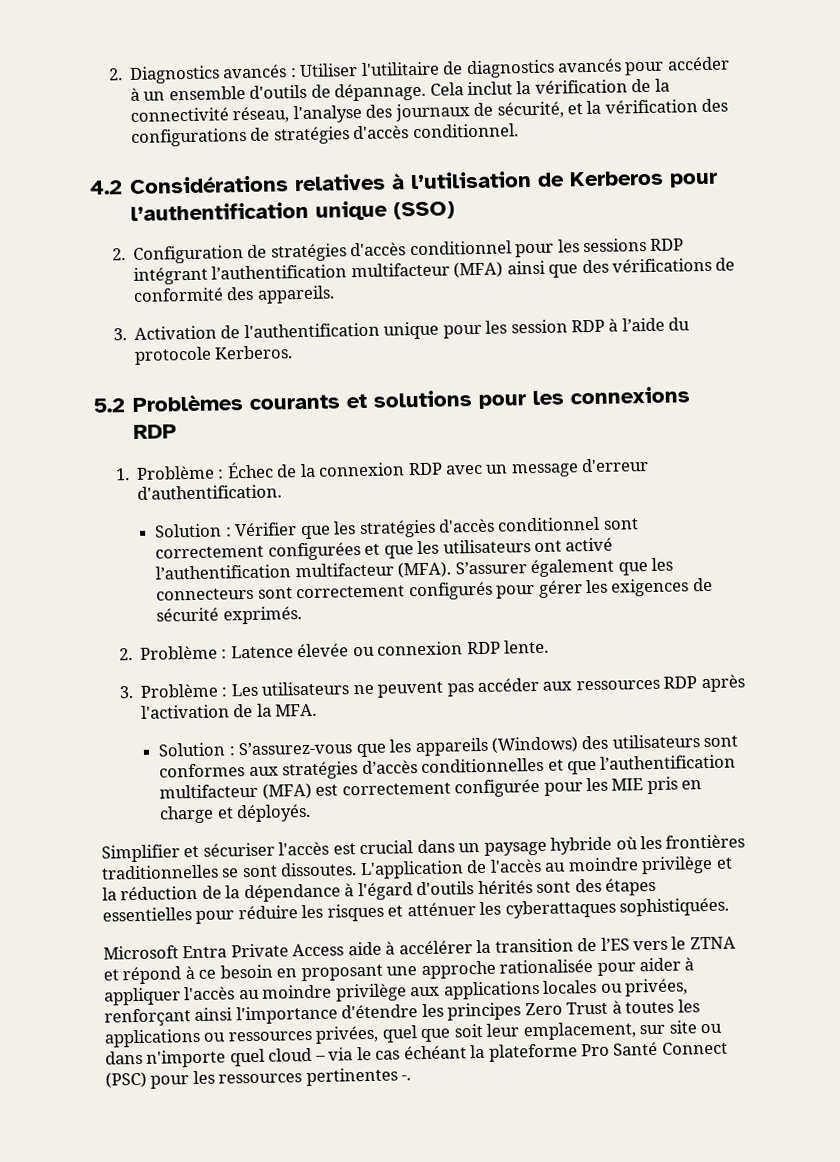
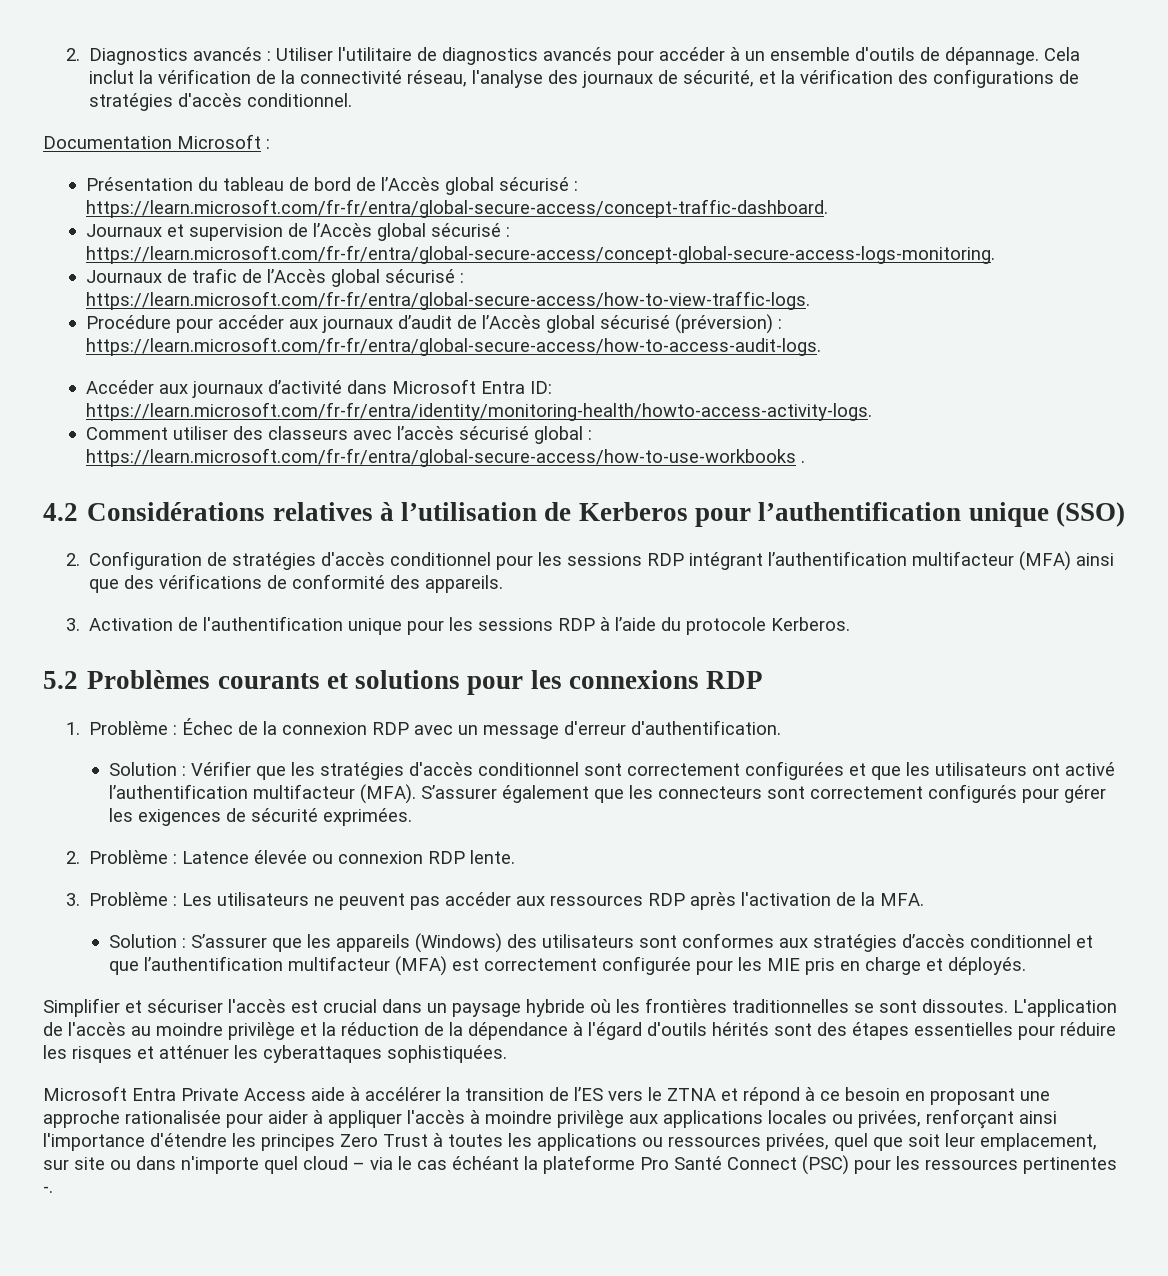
+ Documentation Microsoft :
+ Présentation du tableau de bord de l’Accès global sécurisé : https://learn.microsoft.com/fr-fr/entra/global-secure-access/concept-traffic-dashboard.
+ Journaux et supervision de l’Accès global sécurisé : https://learn.microsoft.com/fr-fr/entra/global-secure-access/concept-global-secure-access-logs-monitoring.
+ Journaux de trafic de l’Accès global sécurisé : https://learn.microsoft.com/fr-fr/entra/global-secure-access/how-to-view-traffic-logs.
+ Procédure pour accéder aux journaux d’audit de l’Accès global sécurisé (préversion) : https://learn.microsoft.com/fr-fr/entra/global-secure-access/how-to-access-audit-logs.
+ Accéder aux journaux d’activité dans Microsoft Entra ID: https://learn.microsoft.com/fr-fr/entra/identity/monitoring-health/howto-access-activity-logs.
+ Comment utiliser des classeurs avec l’accès sécurisé global : https://learn.microsoft.com/fr-fr/entra/global-secure-access/how-to-use-workbooks .
- 3. Activation de l'authentification unique pour les session RDP à l’aide du protocole Kerberos.
+ 3. Activation de l'authentification unique pour les sessions RDP à l’aide du protocole Kerberos.
- S’assurer également que les connecteurs sont correctement configurés pour gérer les exigences de sécurité exprimés.
+ S’assurer également que les connecteurs sont correctement configurés pour gérer les exigences de sécurité exprimées.
- Solution : S’assurez-vous que les appareils (Windows) des utilisateurs sont conformes aux stratégies d’accès conditionnelles et que l’authentification multifacteur (MFA) est correctement configurée pour les MIE pris en charge et déployés.
+ Solution : S’assurer que les appareils (Windows) des utilisateurs sont conformes aux stratégies d’accès conditionnel et que l’authentification multifacteur (MFA) est correctement configurée pour les MIE pris en charge et déployés.
- Microsoft Entra Private Access aide à accélérer la transition de l’ES vers le ZTNA et répond à ce besoin en proposant une approche rationalisée pour aider à appliquer l'accès au moindre privilège aux applications locales ou privées, renforçant ainsi l'importance d'étendre les principes Zero Trust à toutes les applications ou ressources privées, quel que soit leur emplacement, sur site ou dans n'importe quel cloud – via le cas échéant la plateforme Pro Santé Connect (PSC) pour les ressources pertinentes -.
+ Microsoft Entra Private Access aide à accélérer la transition de l’ES vers le ZTNA et répond à ce besoin en proposant une approche rationalisée pour aider à appliquer l'accès à moindre privilège aux applications locales ou privées, renforçant ainsi l'importance d'étendre les principes Zero Trust à toutes les applications ou ressources privées, quel que soit leur emplacement, sur site ou dans n'importe quel cloud – via le cas échéant la plateforme Pro Santé Connect (PSC) pour les ressources pertinentes -.

